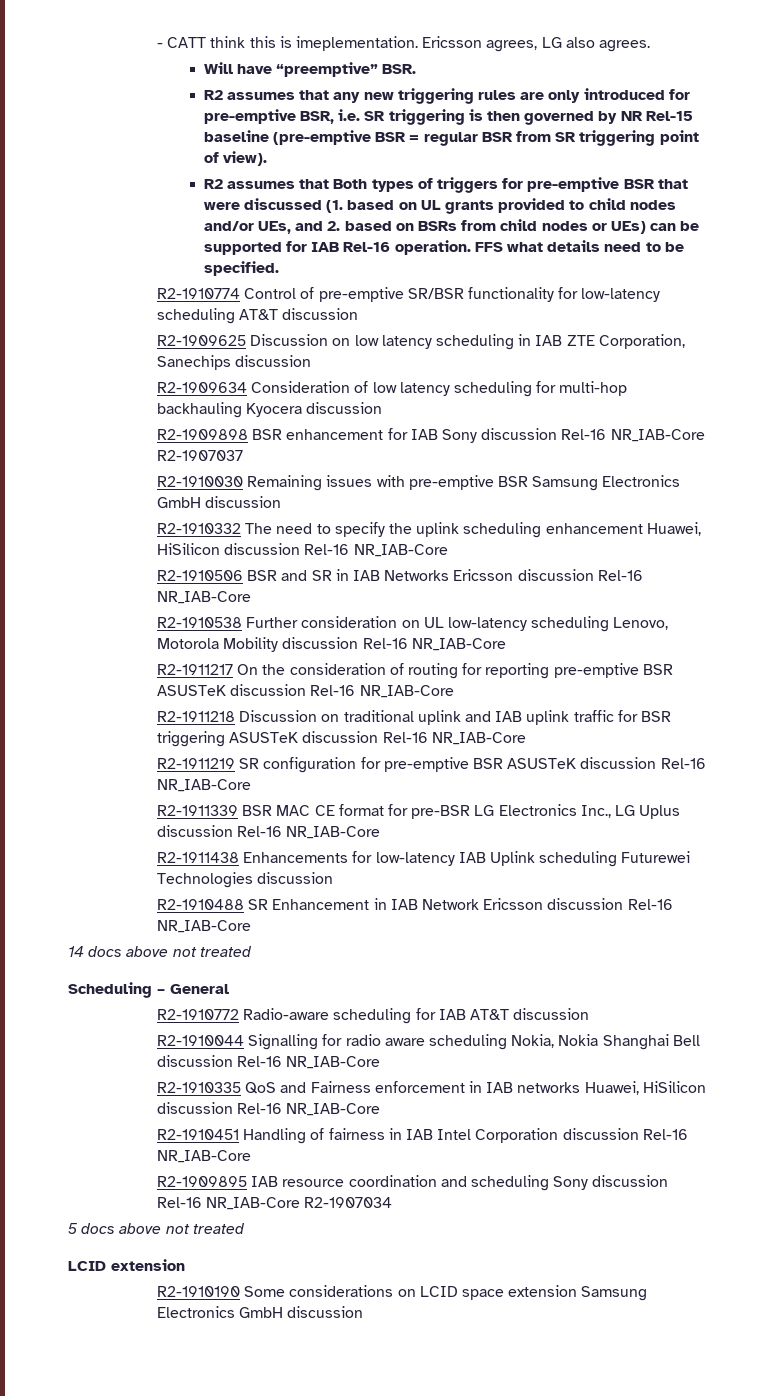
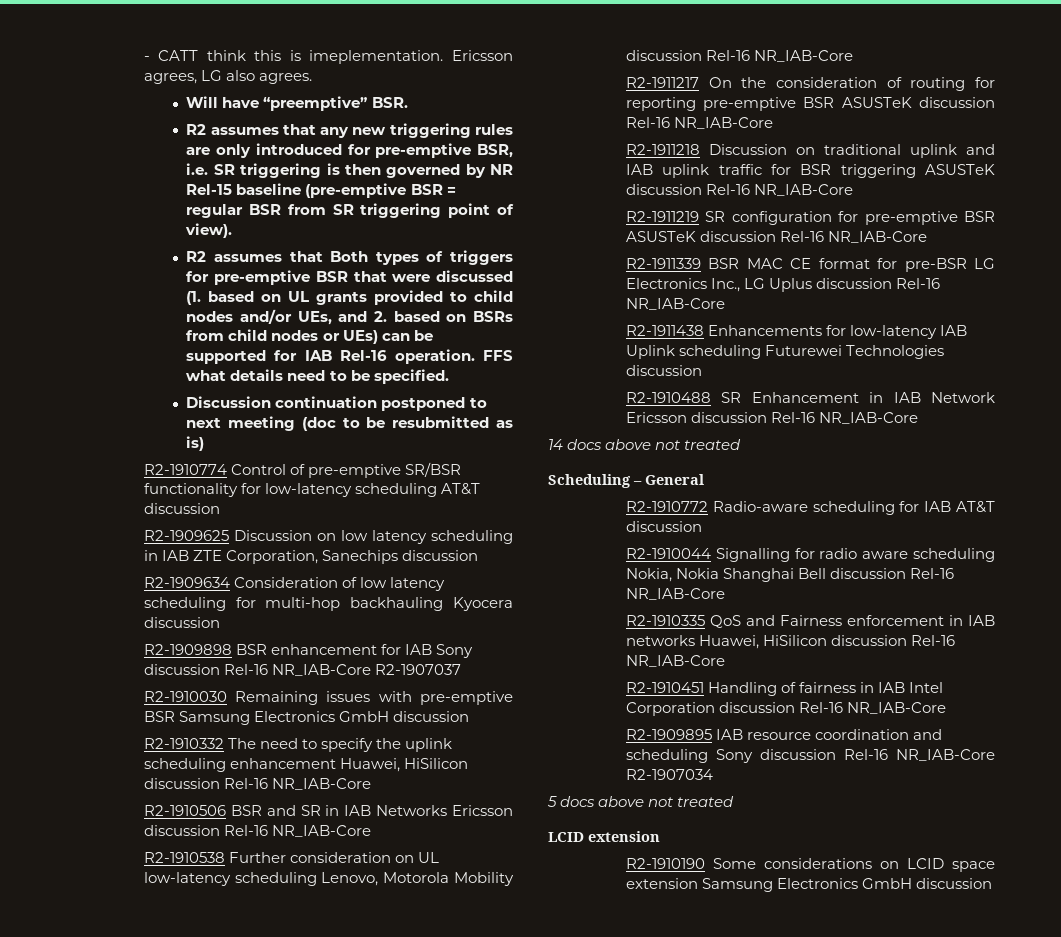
+ Discussion continuation postponed to next meeting (doc to be resubmitted as is)

